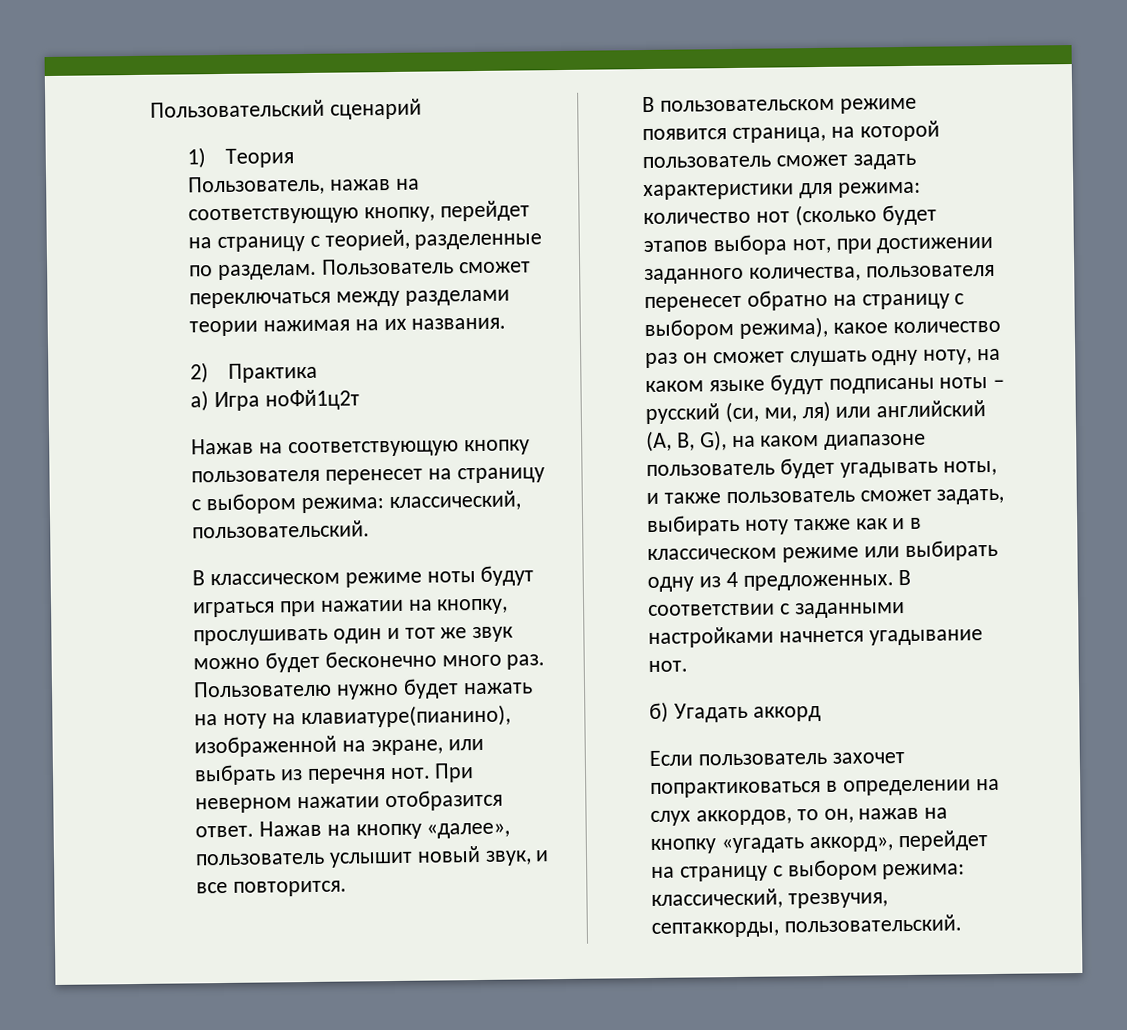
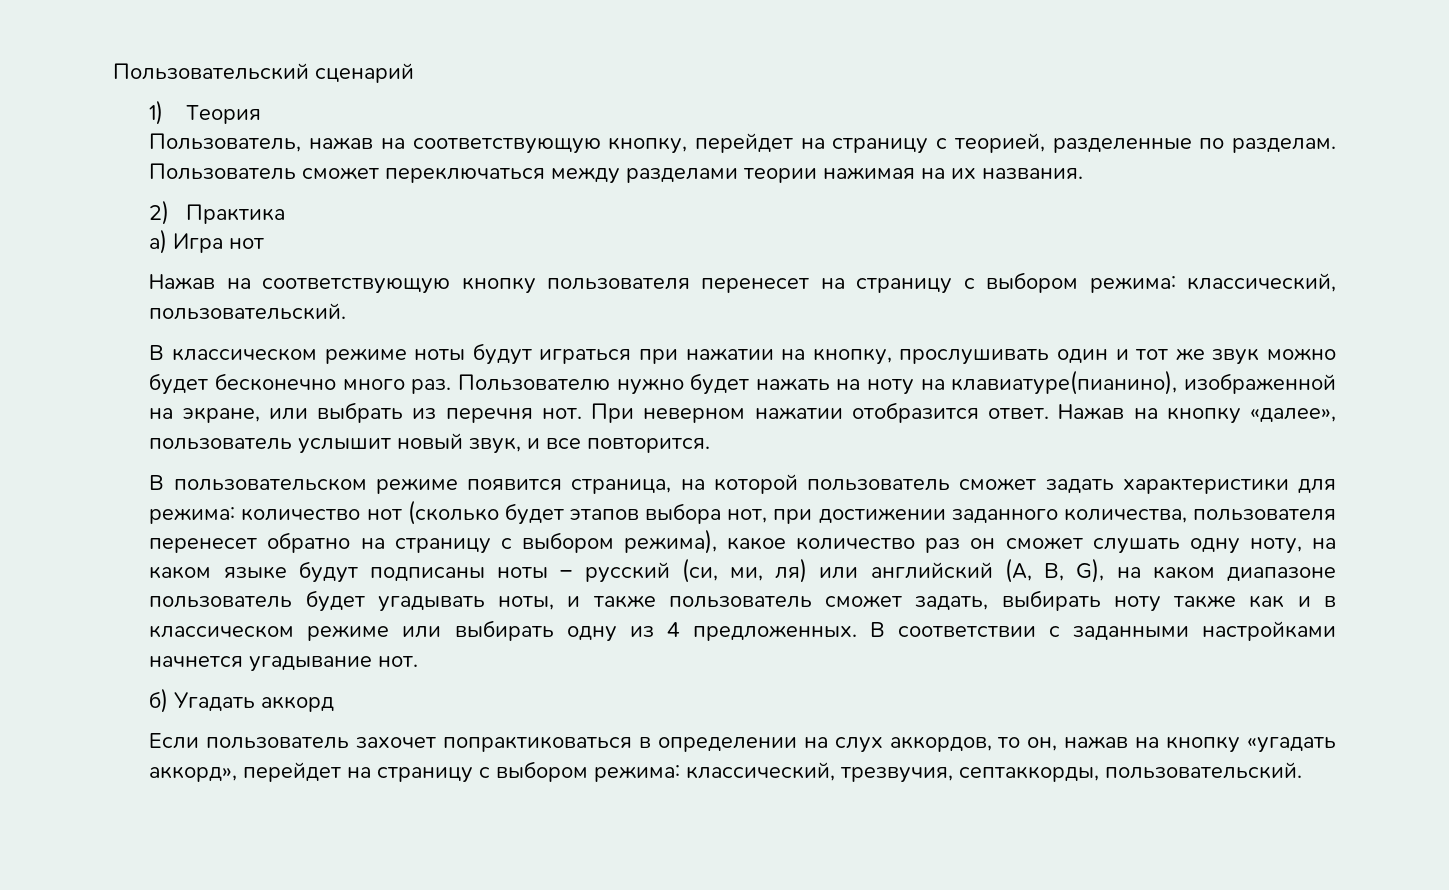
- а) Игра ноФй1ц2т
+ а) Игра нот

